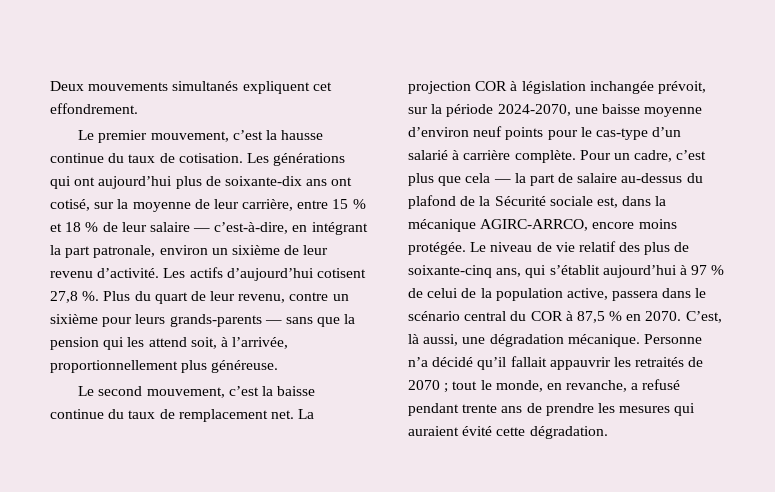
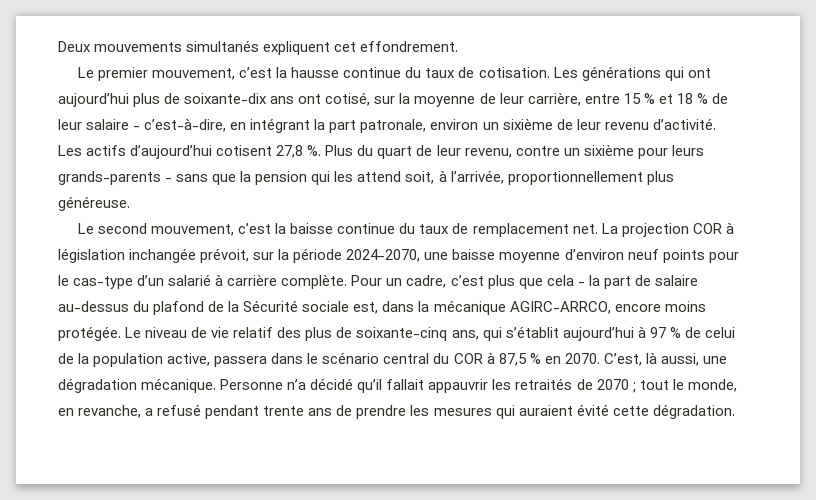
- Les générations qui ont aujourd’hui plus de soixante-dix ans ont cotisé, sur la moyenne de leur carrière, entre 15 % et 18 % de leur salaire — c’est-à-dire, en intégrant la part patronale, environ un sixième de leur revenu d’activité.
+ Les générations qui ont aujourd’hui plus de soixante-dix ans ont cotisé, sur la moyenne de leur carrière, entre 15 % et 18 % de leur salaire - c’est-à-dire, en intégrant la part patronale, environ un sixième de leur revenu d’activité.
- Plus du quart de leur revenu, contre un sixième pour leurs grands-parents — sans que la pension qui les attend soit, à l’arrivée, proportionnellement plus généreuse.
+ Plus du quart de leur revenu, contre un sixième pour leurs grands-parents - sans que la pension qui les attend soit, à l’arrivée, proportionnellement plus généreuse.
- Pour un cadre, c’est plus que cela — la part de salaire au-dessus du plafond de la Sécurité sociale est, dans la mécanique AGIRC-ARRCO, encore moins protégée.
+ Pour un cadre, c’est plus que cela - la part de salaire au-dessus du plafond de la Sécurité sociale est, dans la mécanique AGIRC-ARRCO, encore moins protégée.

